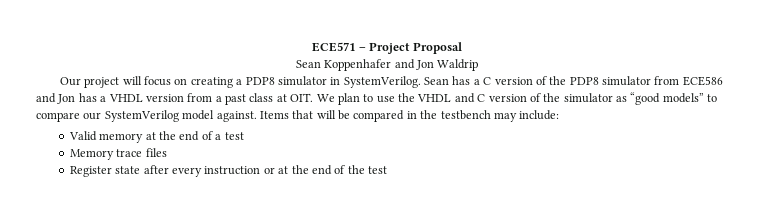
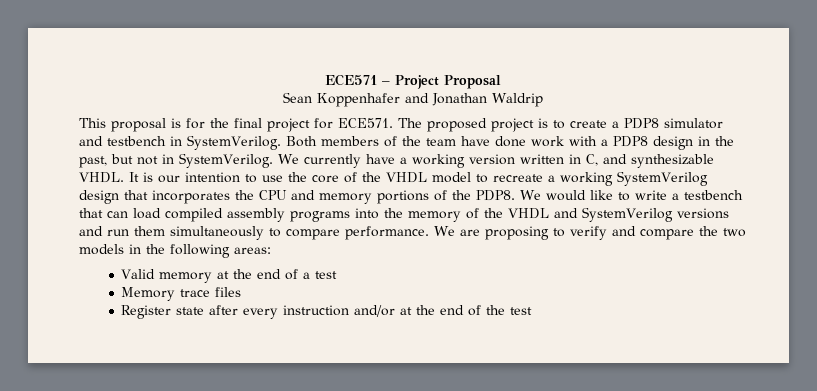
- Sean Koppenhafer and Jon Waldrip
+ Sean Koppenhafer and Jonathan Waldrip
- Our project will focus on creating a PDP8 simulator in SystemVerilog. Sean has a C version of the PDP8 simulator from ECE586 and Jon has a VHDL version from a past class at OIT. We plan to use the VHDL and C version of the simulator as “good models” to compare our SystemVerilog model against. Items that will be compared in the testbench may include:
+ This proposal is for the final project for ECE571. The proposed project is to create a PDP8 simulator and testbench in SystemVerilog. Both members of the team have done work with a PDP8 design in the past, but not in SystemVerilog. We currently have a working version written in C, and synthesizable VHDL. It is our intention to use the core of the VHDL model to recreate a working SystemVerilog design that incorporates the CPU and memory portions of the PDP8. We would like to write a testbench that can load compiled assembly programs into the memory of the VHDL and SystemVerilog versions and run them simultaneously to compare performance. We are proposing to verify and compare the two models in the following areas:
- Register state after every instruction or at the end of the test
+ Register state after every instruction and/or at the end of the test

